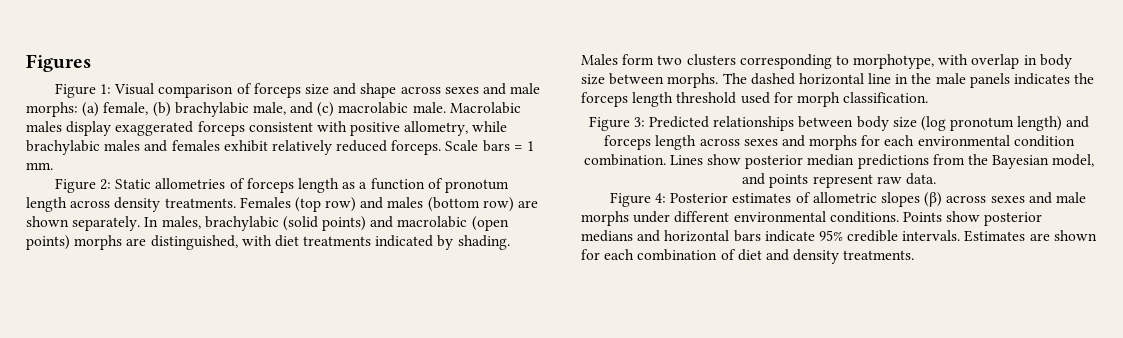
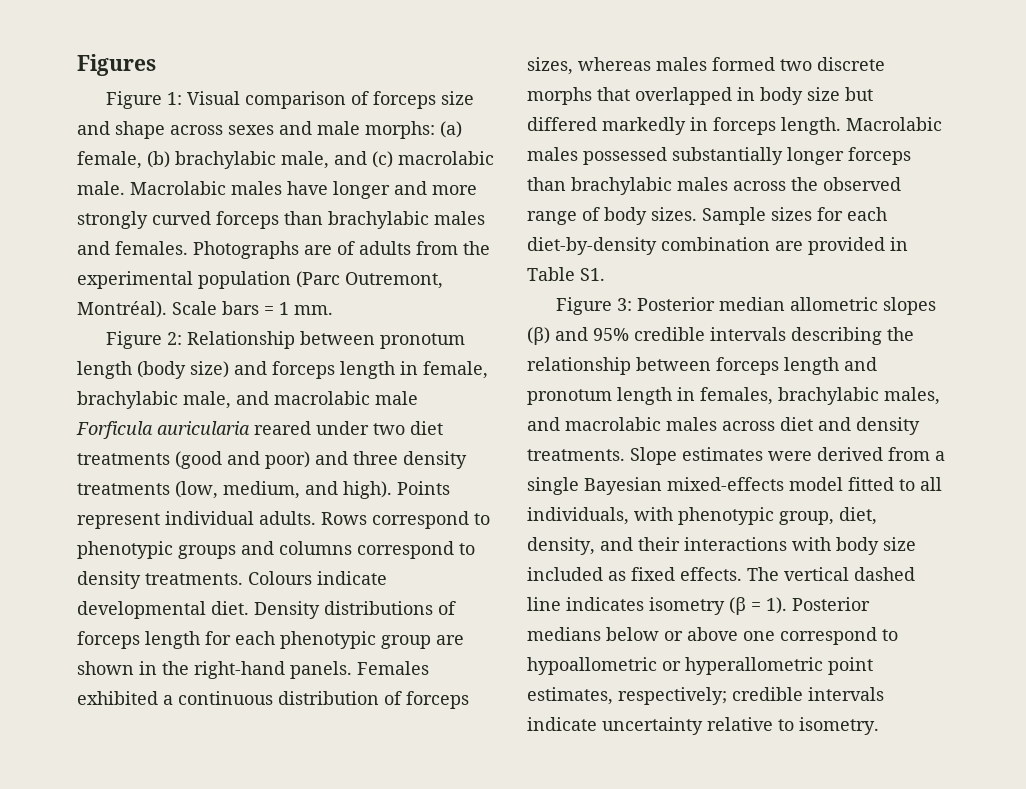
- Macrolabic males display exaggerated forceps consistent with positive allometry, while brachylabic males and females exhibit relatively reduced forceps.
+ Macrolabic males have longer and more strongly curved forceps than brachylabic males and females. Photographs are of adults from the experimental population (Parc Outremont, Montréal).
- Figure 2: Static allometries of forceps length as a function of pronotum length across density treatments. Females (top row) and males (bottom row) are shown separately. In males, brachylabic (solid points) and macrolabic (open points) morphs are distinguished, with diet treatments indicated by shading. Males form two clusters corresponding to morphotype, with overlap in body size between morphs. The dashed horizontal line in the male panels indicates the forceps length threshold used for morph classification.
- Figure 3: Predicted relationships between body size (log pronotum length) and forceps length across sexes and morphs for each environmental condition combination. Lines show posterior median predictions from the Bayesian model, and points represent raw data.
- Figure 4: Posterior estimates of allometric slopes (β) across sexes and male morphs under different environmental conditions. Points show posterior medians and horizontal bars indicate 95% credible intervals. Estimates are shown for each combination of diet and density treatments.
+ Figure 2: Relationship between pronotum length (body size) and forceps length in female, brachylabic male, and macrolabic male Forficula auricularia reared under two diet treatments (good and poor) and three density treatments (low, medium, and high). Points represent individual adults. Rows correspond to phenotypic groups and columns correspond to density treatments. Colours indicate developmental diet. Density distributions of forceps length for each phenotypic group are shown in the right-hand panels. Females exhibited a continuous distribution of forceps sizes, whereas males formed two discrete morphs that overlapped in body size but differed markedly in forceps length. Macrolabic males possessed substantially longer forceps than brachylabic males across the observed range of body sizes. Sample sizes for each diet-by-density combination are provided in Table S1.
+ Figure 3: Posterior median allometric slopes (β) and 95% credible intervals describing the relationship between forceps length and pronotum length in females, brachylabic males, and macrolabic males across diet and density treatments. Slope estimates were derived from a single Bayesian mixed-effects model fitted to all individuals, with phenotypic group, diet, density, and their interactions with body size included as fixed effects. The vertical dashed line indicates isometry (β = 1). Posterior medians below or above one correspond to hypoallometric or hyperallometric point estimates, respectively; credible intervals indicate uncertainty relative to isometry.

